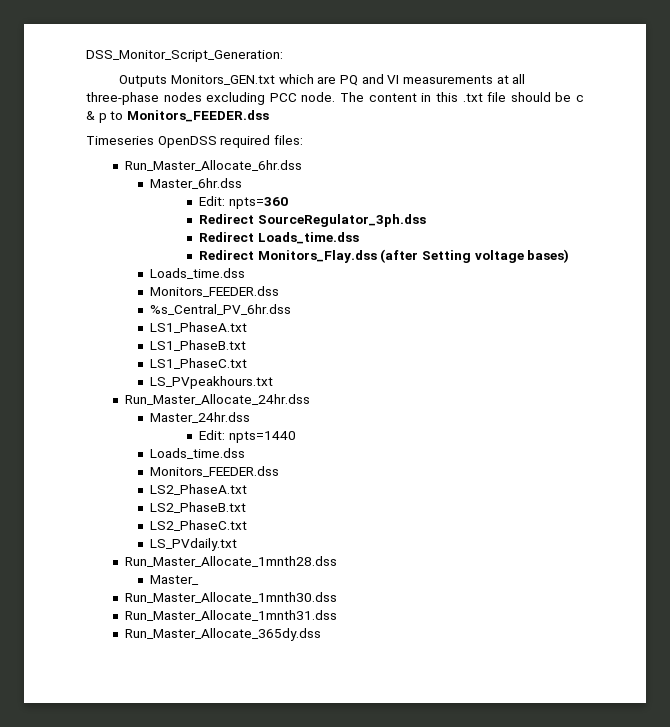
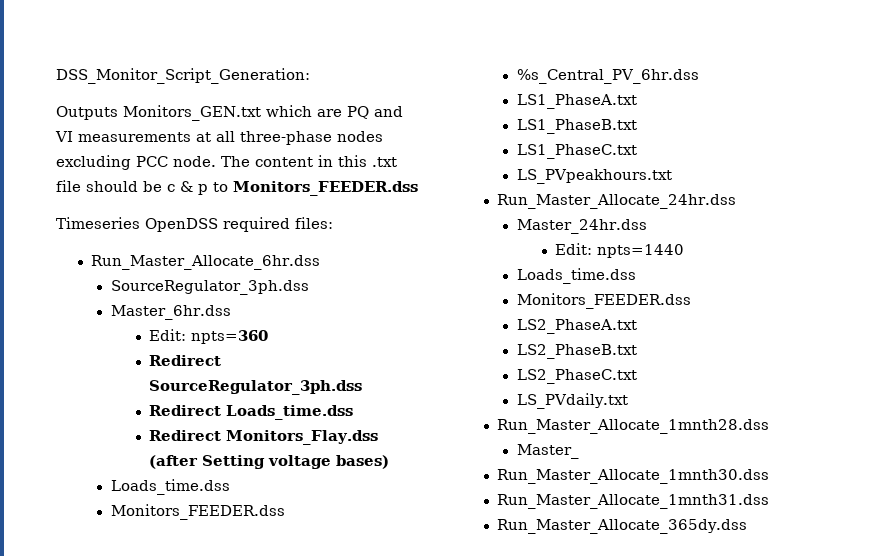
  Run_Master_Allocate_6hr.dss
+ SourceRegulator_3ph.dss

